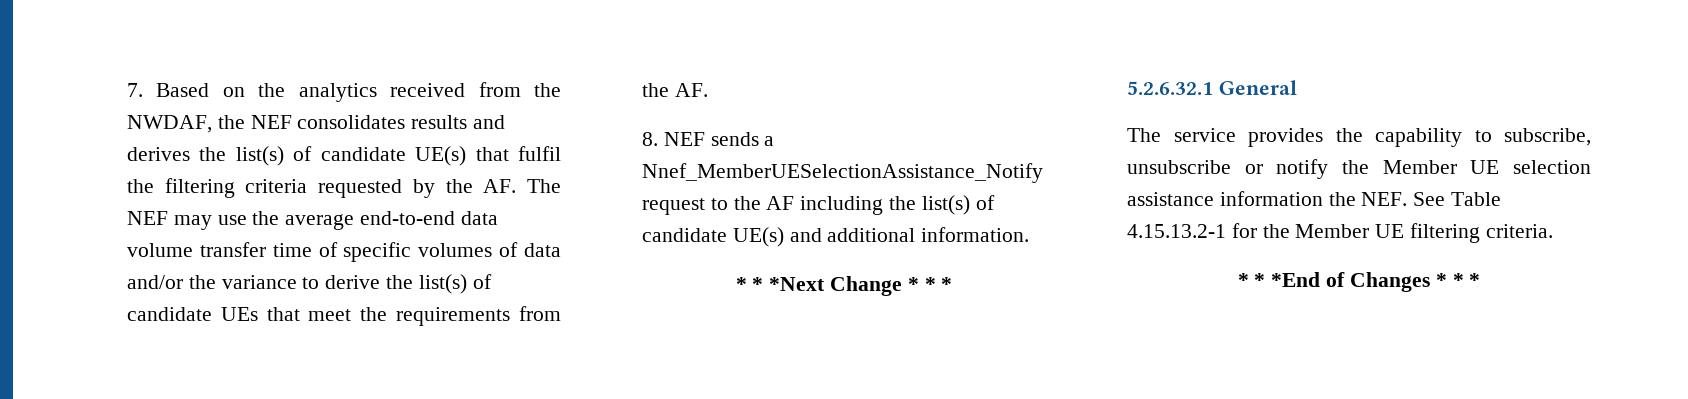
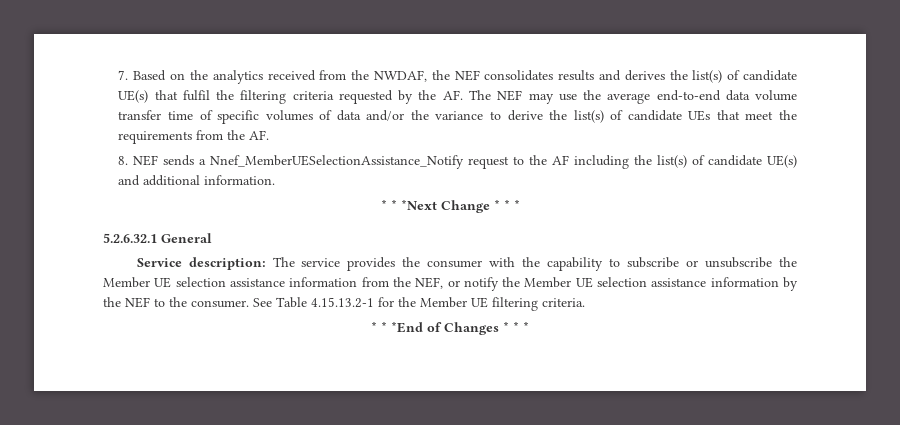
- The service provides the capability to subscribe, unsubscribe or notify the Member UE selection assistance information the NEF. See Table 4.15.13.2-1 for the Member UE filtering criteria.
+ Service description: The service provides the consumer with the capability to subscribe or unsubscribe the Member UE selection assistance information from the NEF, or notify the Member UE selection assistance information by the NEF to the consumer. See Table 4.15.13.2-1 for the Member UE filtering criteria.

